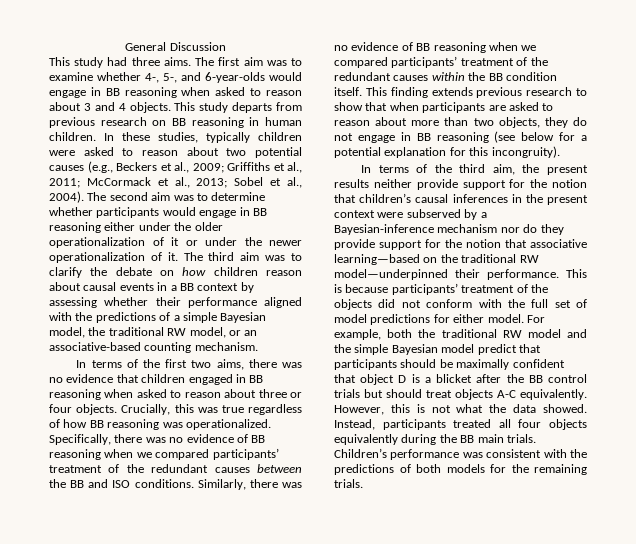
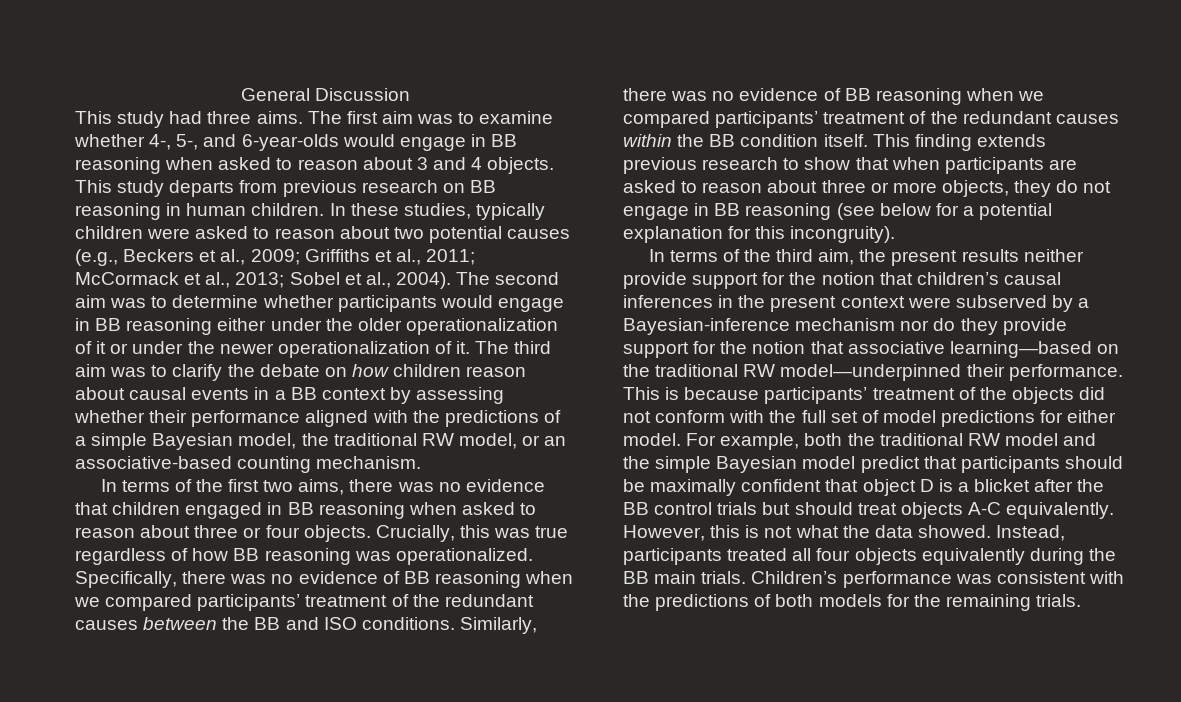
- This finding extends previous research to show that when participants are asked to reason about more than two objects, they do not engage in BB reasoning (see below for a potential explanation for this incongruity).
+ This finding extends previous research to show that when participants are asked to reason about three or more objects, they do not engage in BB reasoning (see below for a potential explanation for this incongruity).

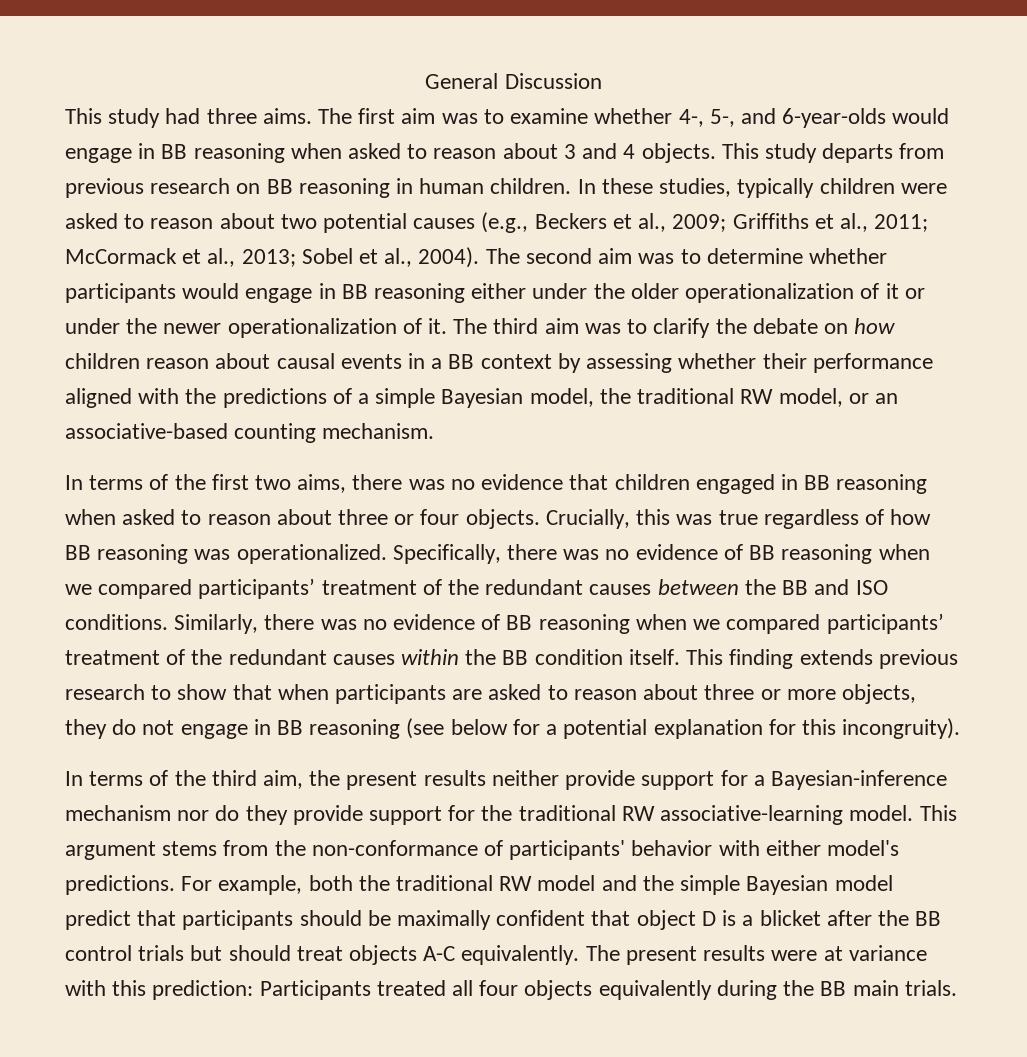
- In terms of the third aim, the present results neither provide support for the notion that children’s causal inferences in the present context were subserved by a Bayesian-inference mechanism nor do they provide support for the notion that associative learning—based on the traditional RW model—underpinned their performance. This is because participants’ treatment of the objects did not conform with the full set of model predictions for either model.
+ In terms of the third aim, the present results neither provide support for a Bayesian-inference mechanism nor do they provide support for the traditional RW associative-learning model. This argument stems from the non-conformance of participants' behavior with either model's predictions.
- However, this is not what the data showed. Instead, participants treated all four objects equivalently during the BB main trials. Children’s performance was consistent with the predictions of both models for the remaining trials.
+ The present results were at variance with this prediction: Participants treated all four objects equivalently during the BB main trials.

